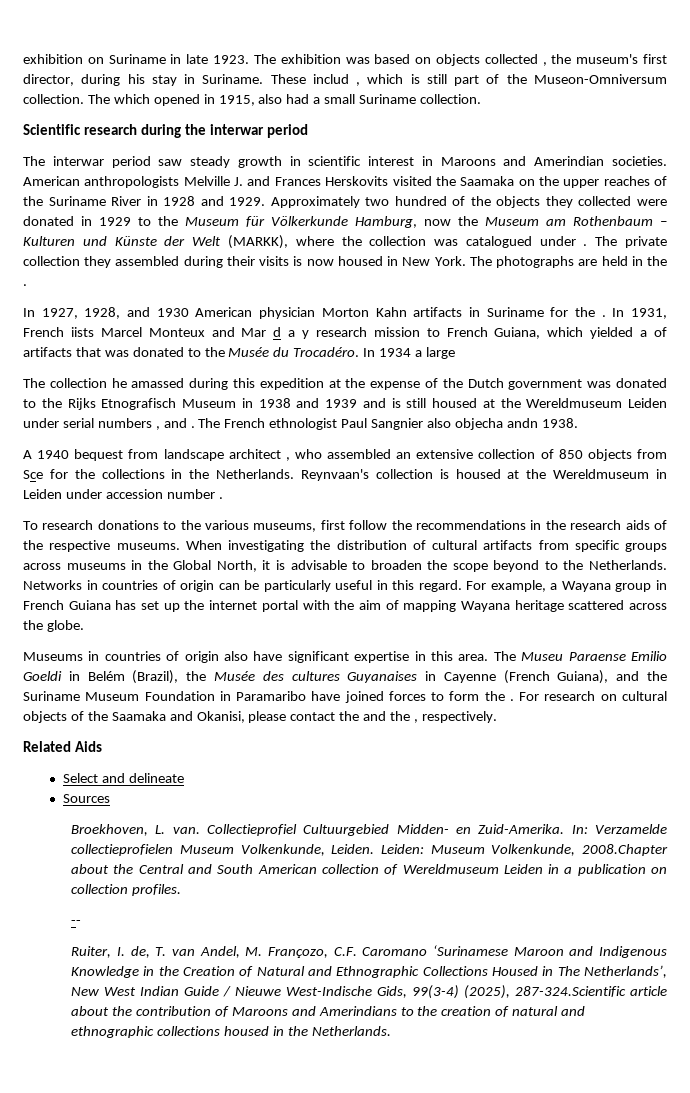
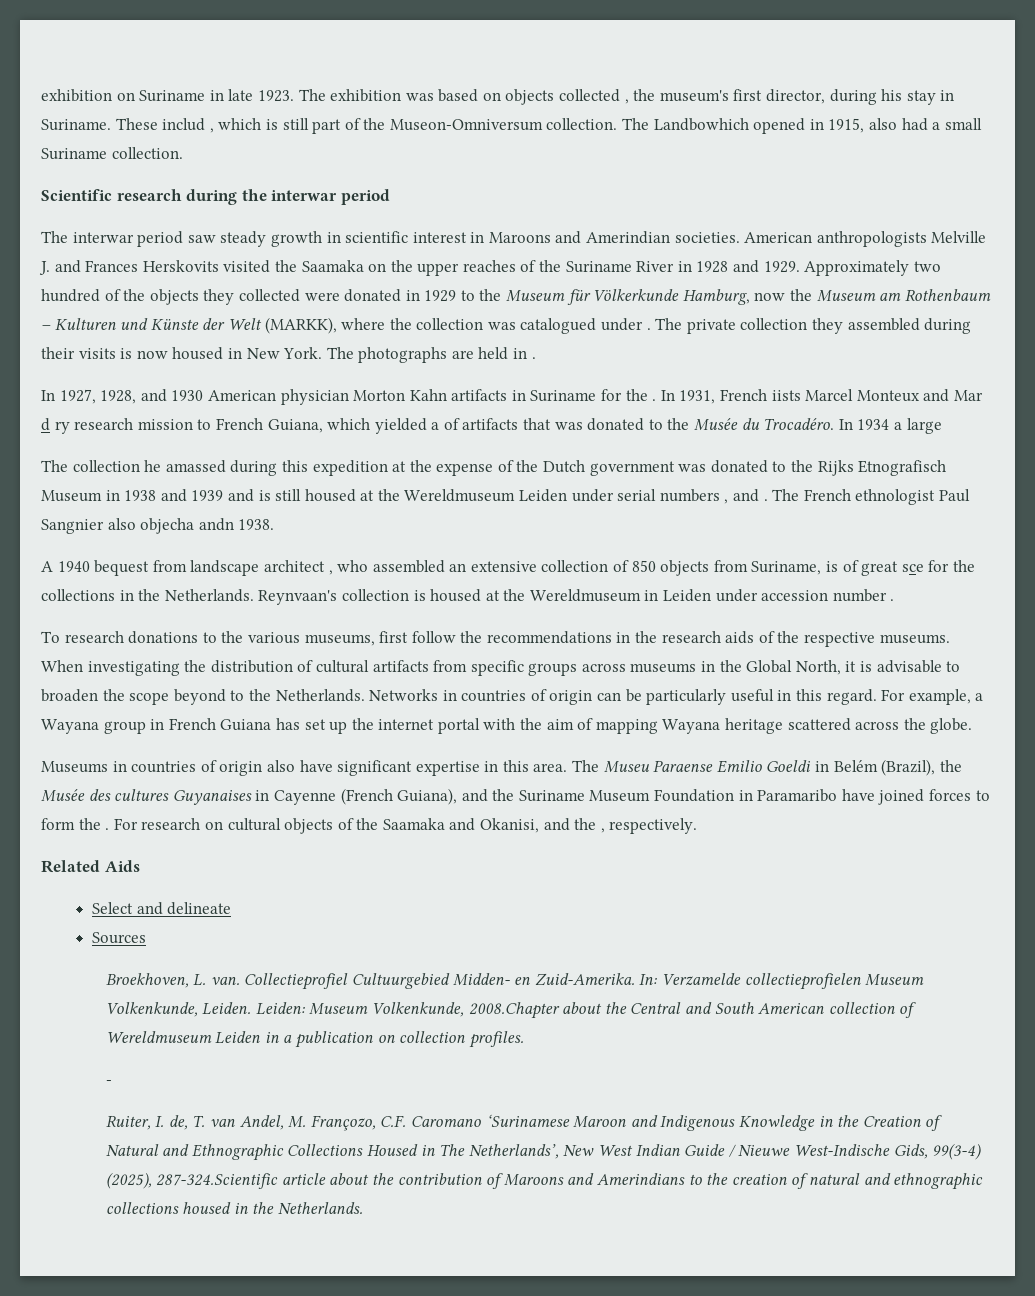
- The which opened in 1915, also had a small Suriname collection.
+ The Landbowhich opened in 1915, also had a small Suriname collection.
- The photographs are held in the .
+ The photographs are held in .
- In 1931, French iists Marcel Monteux and Mar d a y research mission to French Guiana, which yielded a of artifacts that was donated to the Musée du Trocadéro.
+ In 1931, French iists Marcel Monteux and Mar d ry research mission to French Guiana, which yielded a of artifacts that was donated to the Musée du Trocadéro.
- A 1940 bequest from landscape architect , who assembled an extensive collection of 850 objects from Sce for the collections in the Netherlands.
+ A 1940 bequest from landscape architect , who assembled an extensive collection of 850 objects from Suriname, is of great sce for the collections in the Netherlands.
- For research on cultural objects of the Saamaka and Okanisi, please contact the and the , respectively.
+ For research on cultural objects of the Saamaka and Okanisi, and the , respectively.
  Leiden: Museum Volkenkunde, 2008.Chapter about the Central and South American collection of Wereldmuseum Leiden in a publication on collection profiles.
- --
+ -

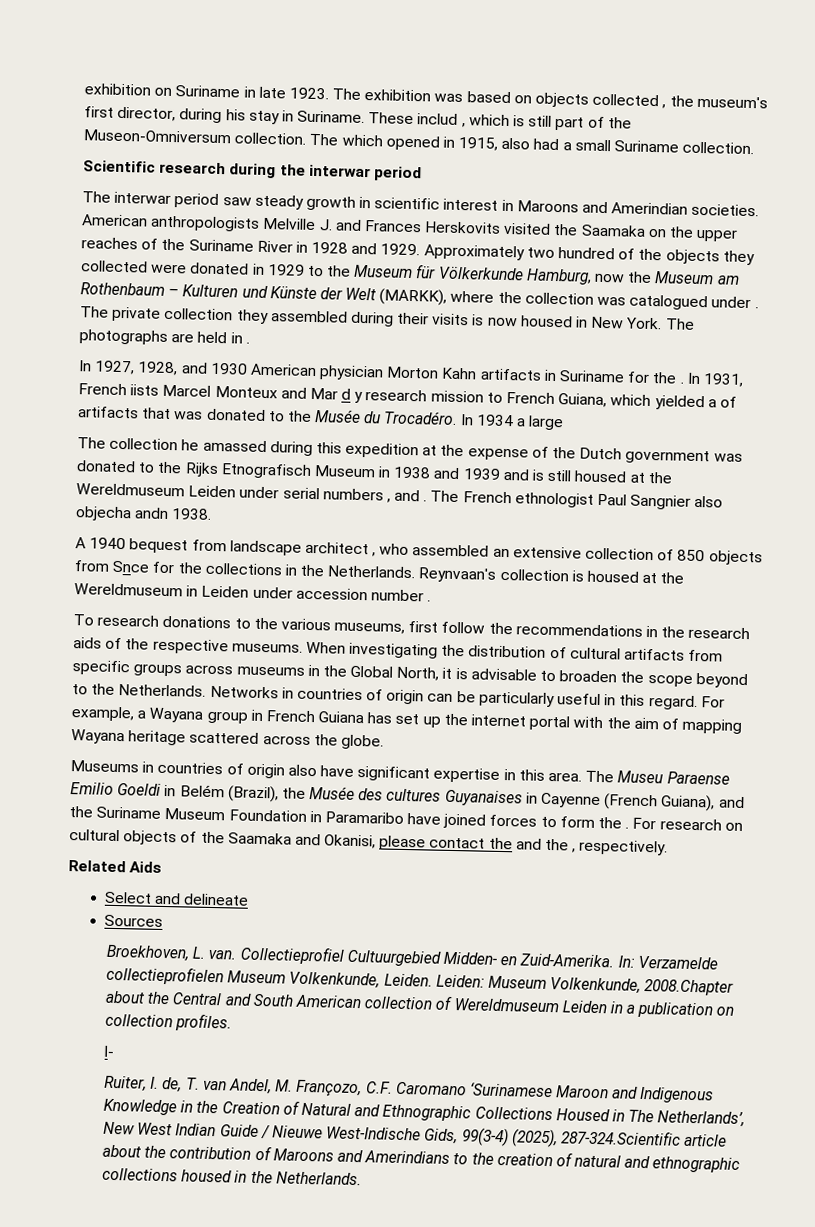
- The Landbowhich opened in 1915, also had a small Suriname collection.
+ The which opened in 1915, also had a small Suriname collection.
- In 1931, French iists Marcel Monteux and Mar d ry research mission to French Guiana, which yielded a of artifacts that was donated to the Musée du Trocadéro.
+ In 1931, French iists Marcel Monteux and Mar d y research mission to French Guiana, which yielded a of artifacts that was donated to the Musée du Trocadéro.
- A 1940 bequest from landscape architect , who assembled an extensive collection of 850 objects from Suriname, is of great sce for the collections in the Netherlands.
+ A 1940 bequest from landscape architect , who assembled an extensive collection of 850 objects from Snce for the collections in the Netherlands.
- For research on cultural objects of the Saamaka and Okanisi, and the , respectively.
+ For research on cultural objects of the Saamaka and Okanisi, please contact the and the , respectively.
  Leiden: Museum Volkenkunde, 2008.Chapter about the Central and South American collection of Wereldmuseum Leiden in a publication on collection profiles.
- -
+ l-

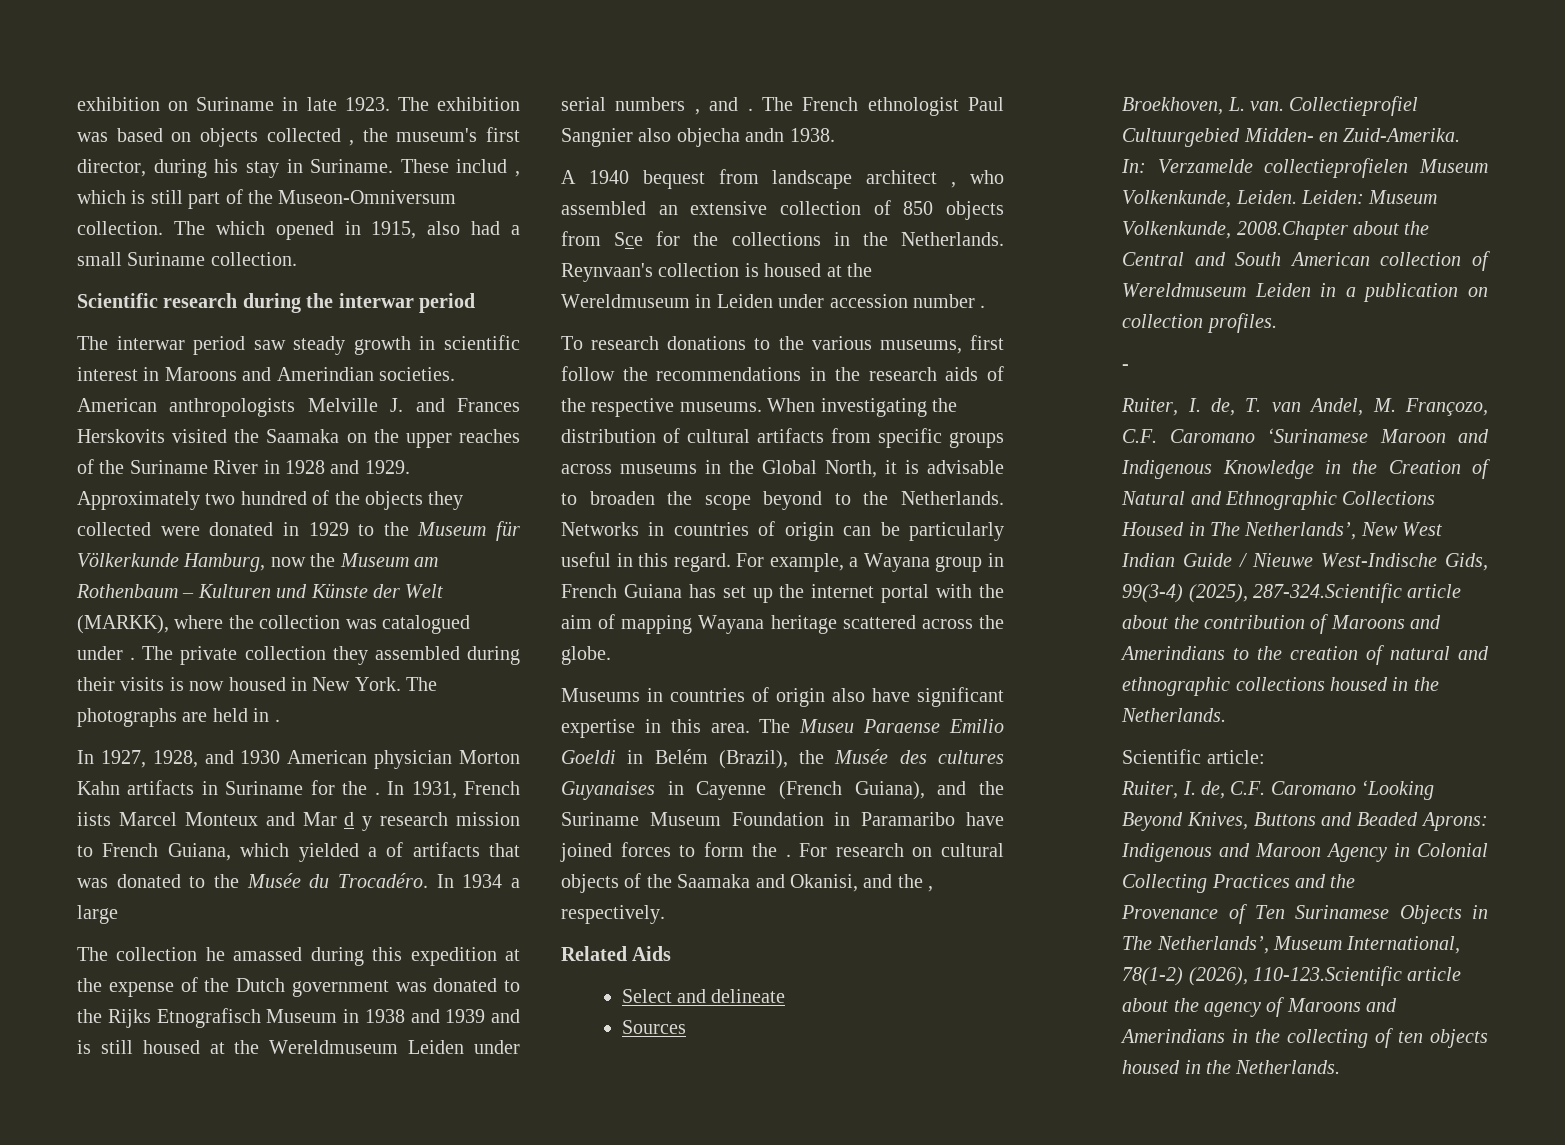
- A 1940 bequest from landscape architect , who assembled an extensive collection of 850 objects from Snce for the collections in the Netherlands.
+ A 1940 bequest from landscape architect , who assembled an extensive collection of 850 objects from Sce for the collections in the Netherlands.
- For research on cultural objects of the Saamaka and Okanisi, please contact the and the , respectively.
+ For research on cultural objects of the Saamaka and Okanisi, and the , respectively.
  Leiden: Museum Volkenkunde, 2008.Chapter about the Central and South American collection of Wereldmuseum Leiden in a publication on collection profiles.
- l-
+ -
+ Scientific article:
+ Ruiter, I. de, C.F. Caromano ‘Looking Beyond Knives, Buttons and Beaded Aprons: Indigenous and Maroon Agency in Colonial Collecting Practices and the
+ Provenance of Ten Surinamese Objects in The Netherlands’, Museum International, 78(1-2) (2026), 110-123.Scientific article about the agency of Maroons and Amerindians in the collecting of ten objects housed in the Netherlands.

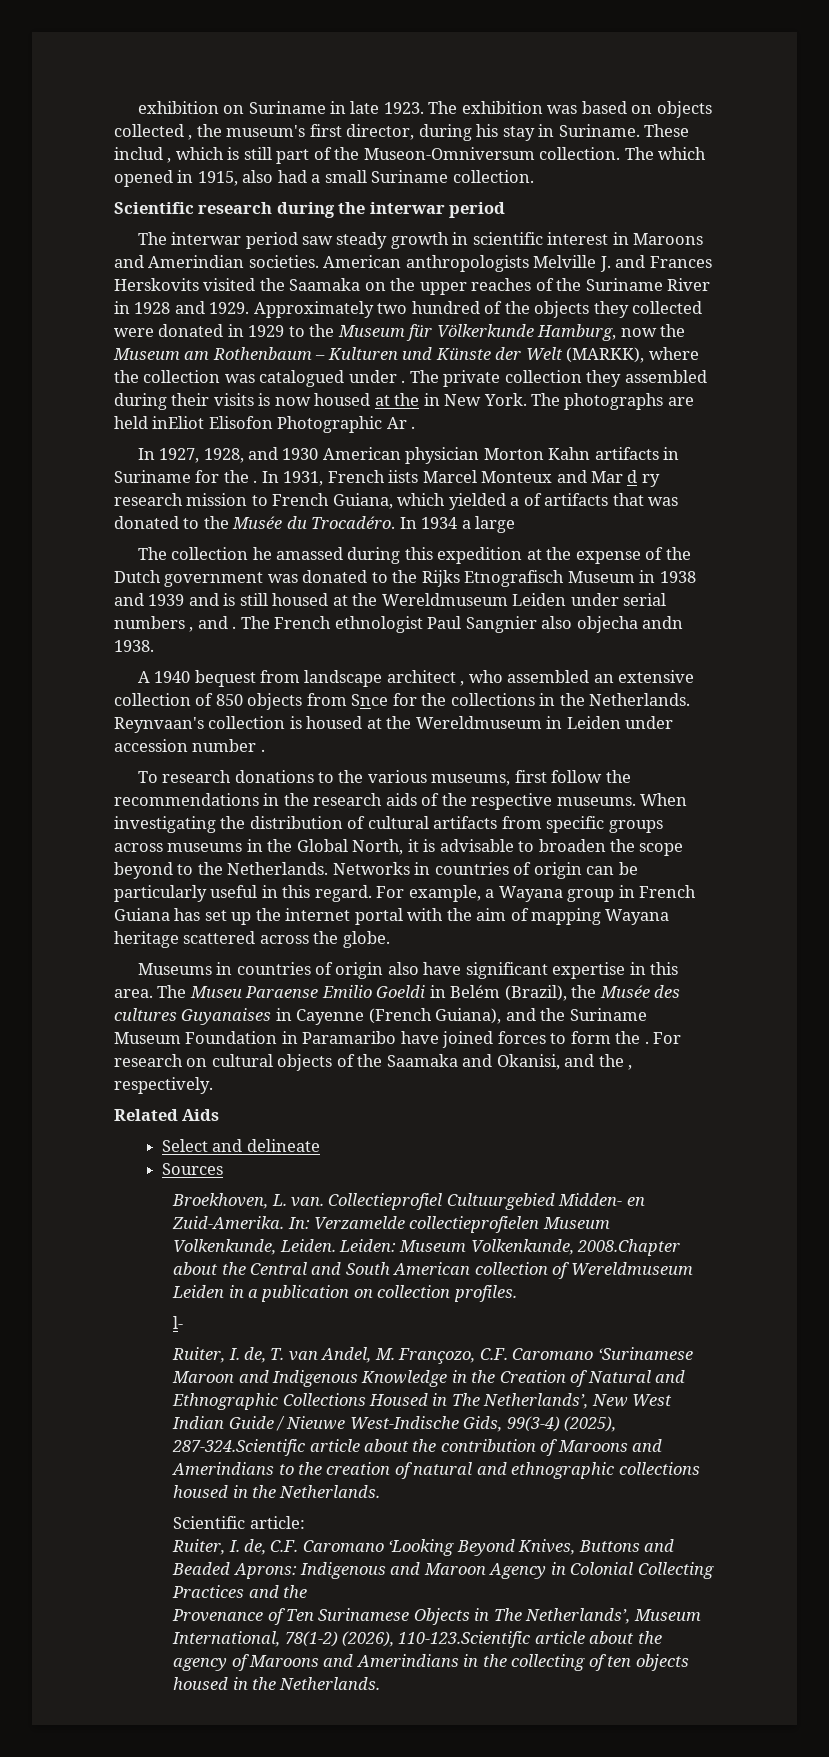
- The private collection they assembled during their visits is now housed in New York.
+ The private collection they assembled during their visits is now housed at the in New York.
- The photographs are held in .
+ The photographs are held inEliot Elisofon Photographic Ar .
- In 1931, French iists Marcel Monteux and Mar d y research mission to French Guiana, which yielded a of artifacts that was donated to the Musée du Trocadéro.
+ In 1931, French iists Marcel Monteux and Mar d ry research mission to French Guiana, which yielded a of artifacts that was donated to the Musée du Trocadéro.
- A 1940 bequest from landscape architect , who assembled an extensive collection of 850 objects from Sce for the collections in the Netherlands.
+ A 1940 bequest from landscape architect , who assembled an extensive collection of 850 objects from Snce for the collections in the Netherlands.
  Leiden: Museum Volkenkunde, 2008.Chapter about the Central and South American collection of Wereldmuseum Leiden in a publication on collection profiles.
- -
+ l-

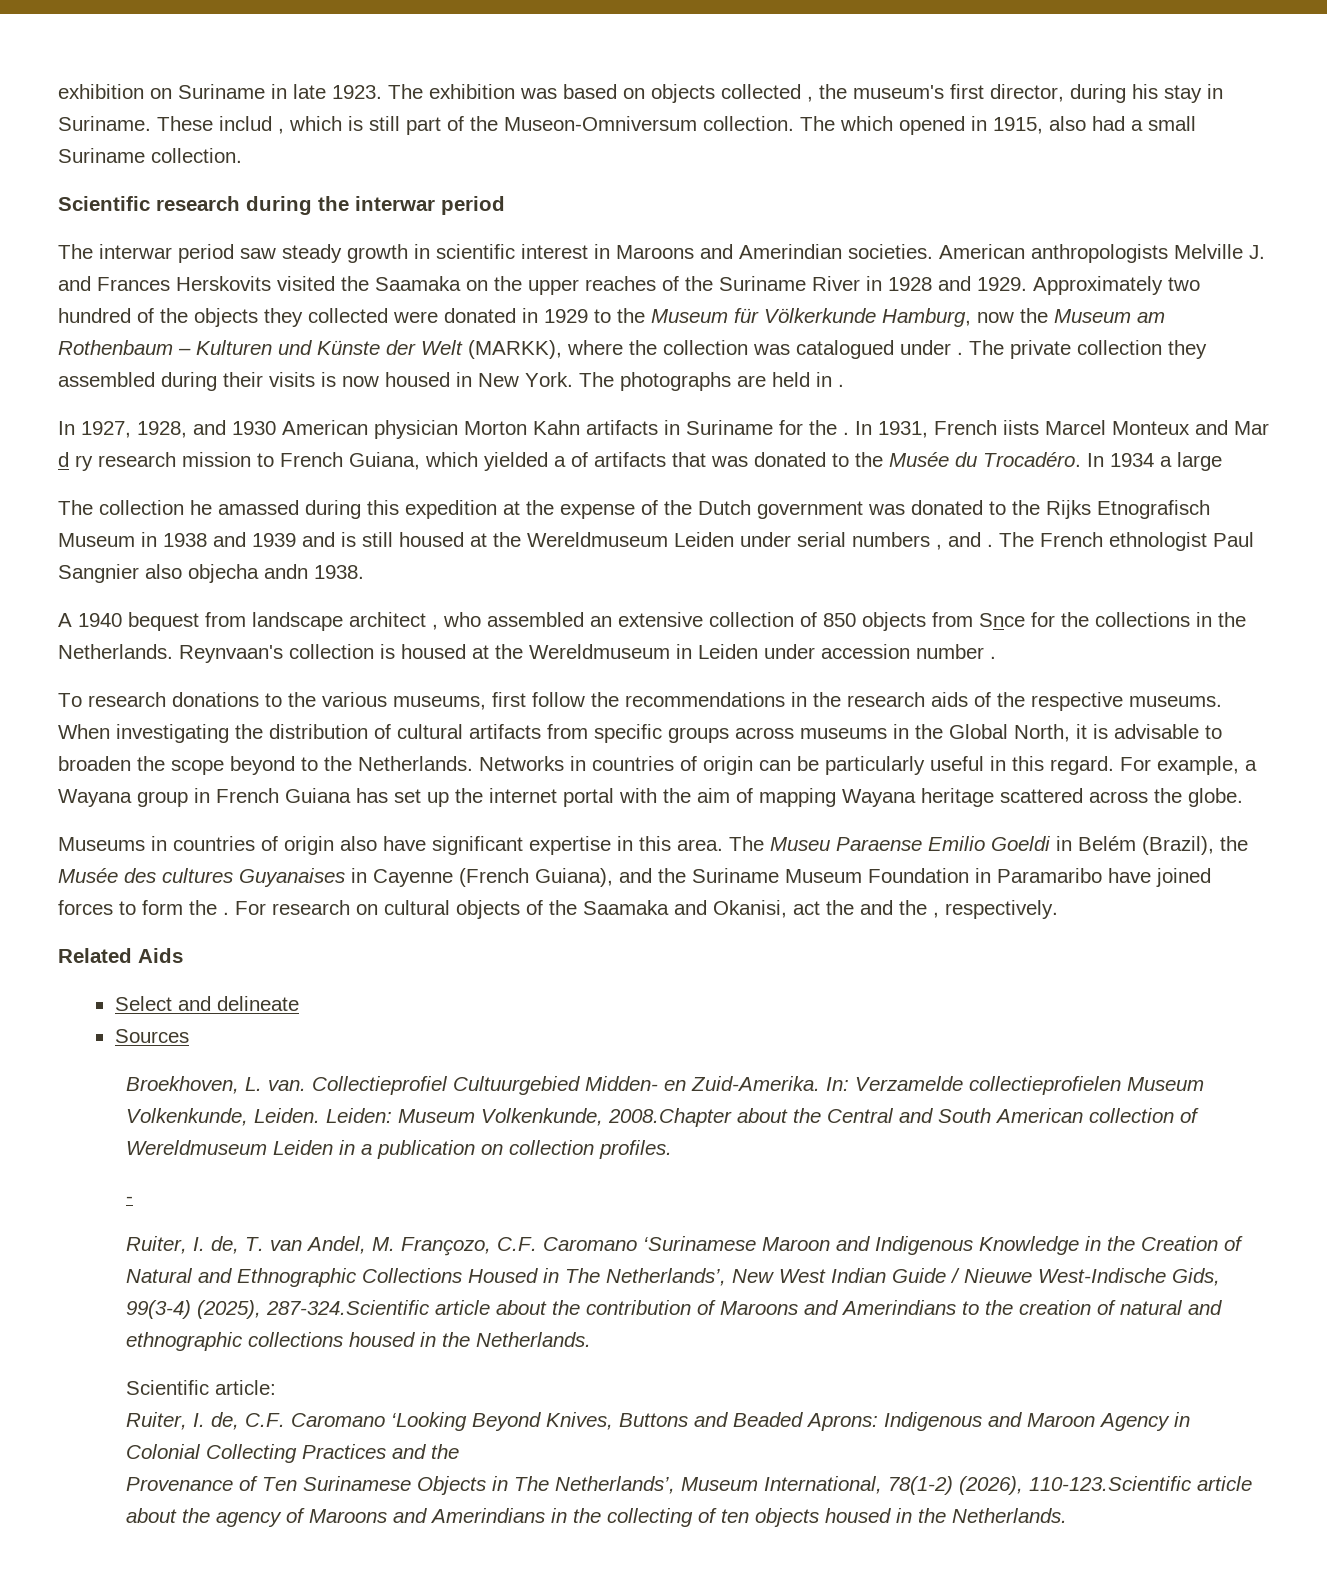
- The private collection they assembled during their visits is now housed at the in New York.
+ The private collection they assembled during their visits is now housed in New York.
- The photographs are held inEliot Elisofon Photographic Ar .
+ The photographs are held in .
- For research on cultural objects of the Saamaka and Okanisi, and the , respectively.
+ For research on cultural objects of the Saamaka and Okanisi, act the and the , respectively.
  Leiden: Museum Volkenkunde, 2008.Chapter about the Central and South American collection of Wereldmuseum Leiden in a publication on collection profiles.
- l-
+ -

